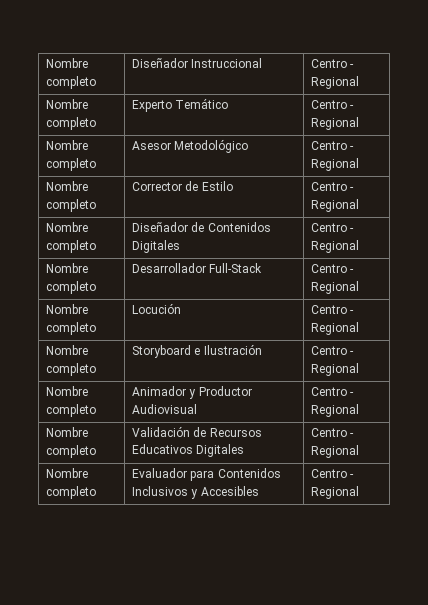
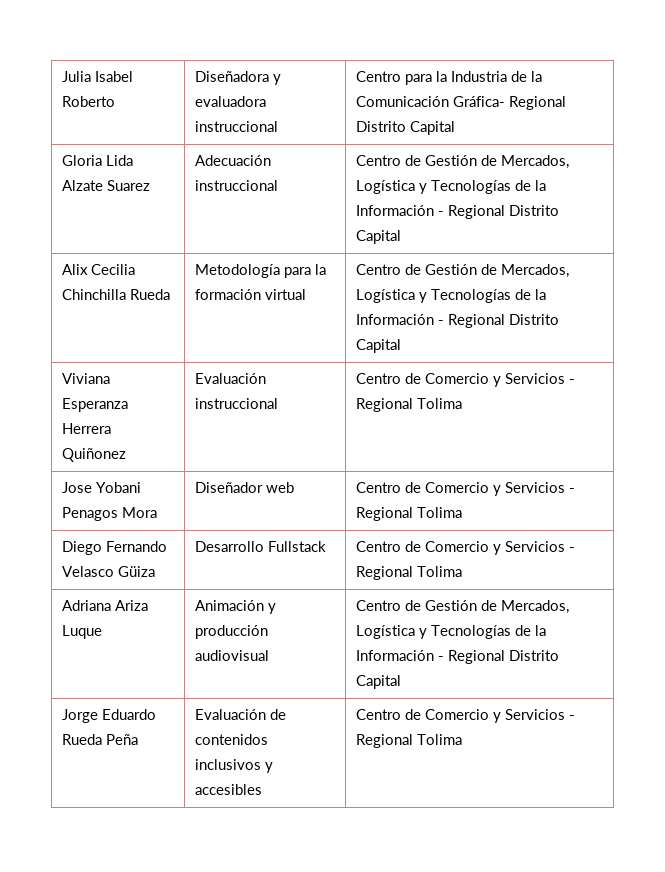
- Nombre completo | Diseñador Instruccional | Centro - Regional
- Nombre completo | Experto Temático | Centro - Regional
- Nombre completo | Asesor Metodológico | Centro - Regional
- Nombre completo | Corrector de Estilo | Centro - Regional
- Nombre completo | Diseñador de Contenidos Digitales | Centro - Regional
- Nombre completo | Desarrollador Full-Stack | Centro - Regional
- Nombre completo | Locución | Centro - Regional
- Nombre completo | Storyboard e Ilustración | Centro - Regional
- Nombre completo | Animador y Productor Audiovisual | Centro - Regional
- Nombre completo | Validación de Recursos Educativos Digitales | Centro - Regional
- Nombre completo | Evaluador para Contenidos Inclusivos y Accesibles | Centro - Regional
+ Julia Isabel Roberto | Diseñadora y evaluadora instruccional | Centro para la Industria de la Comunicación Gráfica- Regional Distrito Capital
+ Gloria Lida Alzate Suarez | Adecuación instruccional | Centro de Gestión de Mercados, Logística y Tecnologías de la Información - Regional Distrito Capital
+ Alix Cecilia Chinchilla Rueda | Metodología para la formación virtual | Centro de Gestión de Mercados, Logística y Tecnologías de la Información - Regional Distrito Capital
+ Viviana Esperanza Herrera Quiñonez | Evaluación instruccional | Centro de Comercio y Servicios - Regional Tolima
+ Jose Yobani Penagos Mora | Diseñador web | Centro de Comercio y Servicios - Regional Tolima
+ Diego Fernando Velasco Güiza | Desarrollo Fullstack | Centro de Comercio y Servicios - Regional Tolima
+ Adriana Ariza Luque | Animación y producción audiovisual | Centro de Gestión de Mercados, Logística y Tecnologías de la Información - Regional Distrito Capital
+ Jorge Eduardo Rueda Peña | Evaluación de contenidos inclusivos y accesibles | Centro de Comercio y Servicios - Regional Tolima

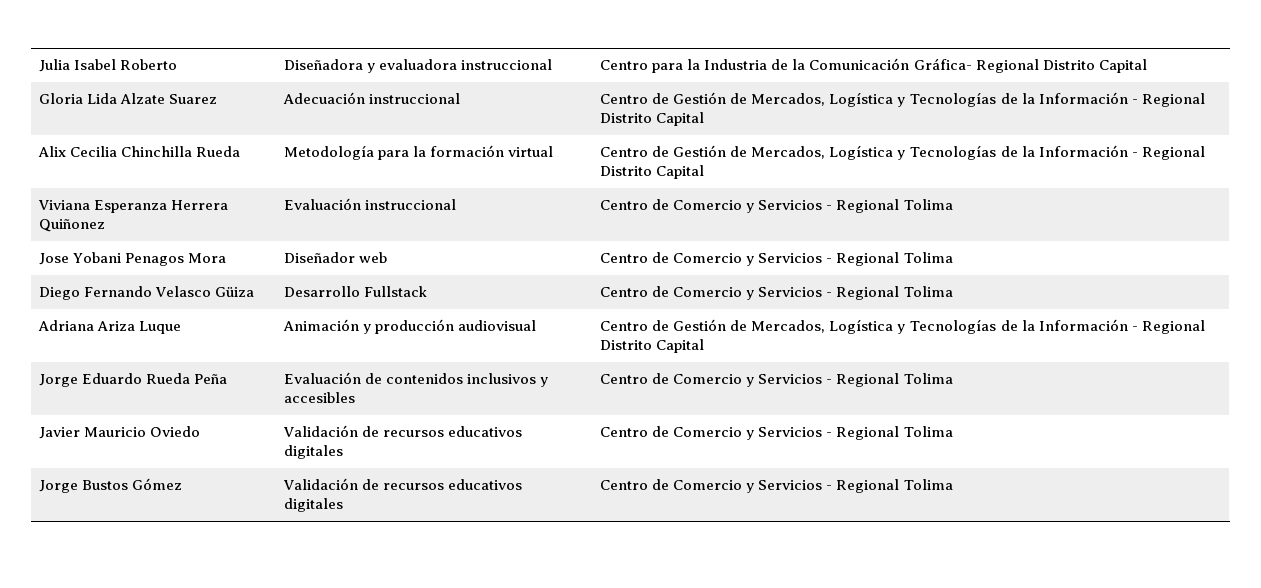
+ Javier Mauricio Oviedo | Validación de recursos educativos digitales | Centro de Comercio y Servicios - Regional Tolima
+ Jorge Bustos Gómez | Validación de recursos educativos digitales | Centro de Comercio y Servicios - Regional Tolima

